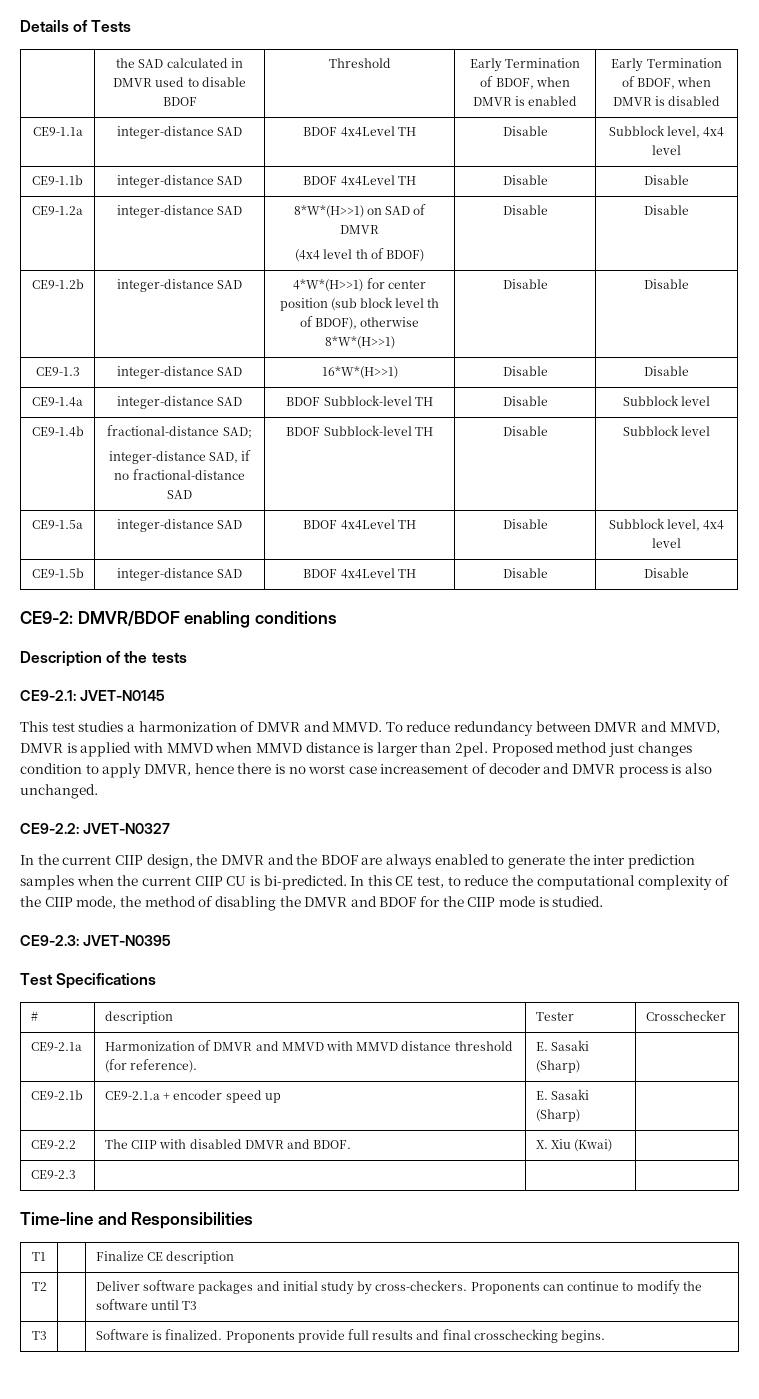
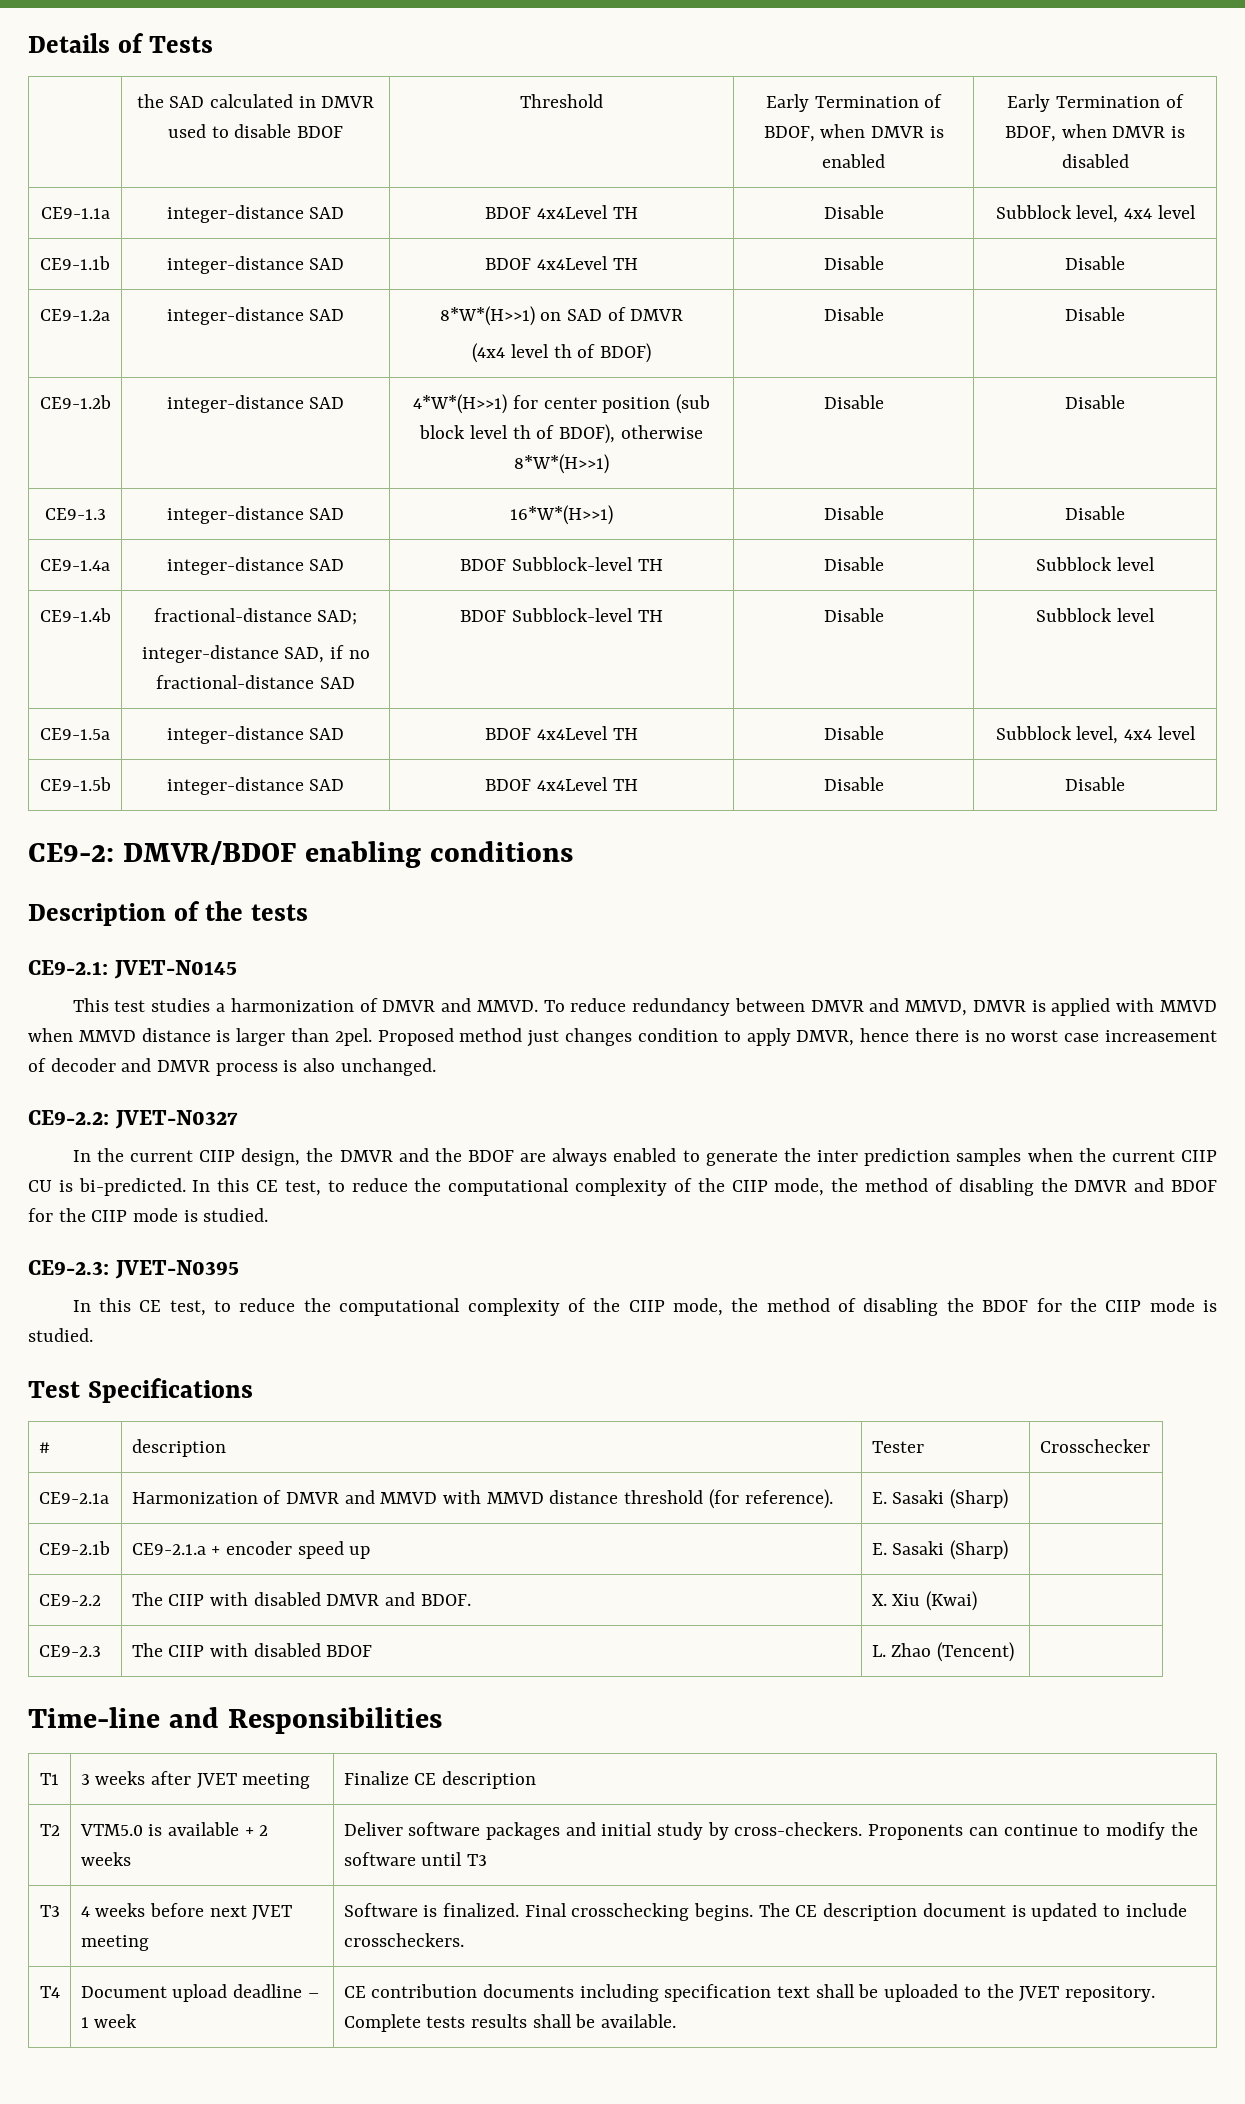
+ In this CE test, to reduce the computational complexity of the CIIP mode, the method of disabling the BDOF for the CIIP mode is studied.
- CE9-2.3 | | |
+ CE9-2.3 | The CIIP with disabled BDOF | L. Zhao (Tencent) |
- T1 | | Finalize CE description
+ T1 | 3 weeks after JVET meeting | Finalize CE description
- T2 | | Deliver software packages and initial study by cross-checkers. Proponents can continue to modify the software until T3
+ T2 | VTM5.0 is available + 2 weeks | Deliver software packages and initial study by cross-checkers. Proponents can continue to modify the software until T3
- T3 | | Software is finalized. Proponents provide full results and final crosschecking begins.
+ T3 | 4 weeks before next JVET meeting | Software is finalized. Final crosschecking begins. The CE description document is updated to include crosscheckers.
+ T4 | Document upload deadline – 1 week | CE contribution documents including specification text shall be uploaded to the JVET repository. Complete tests results shall be available.

